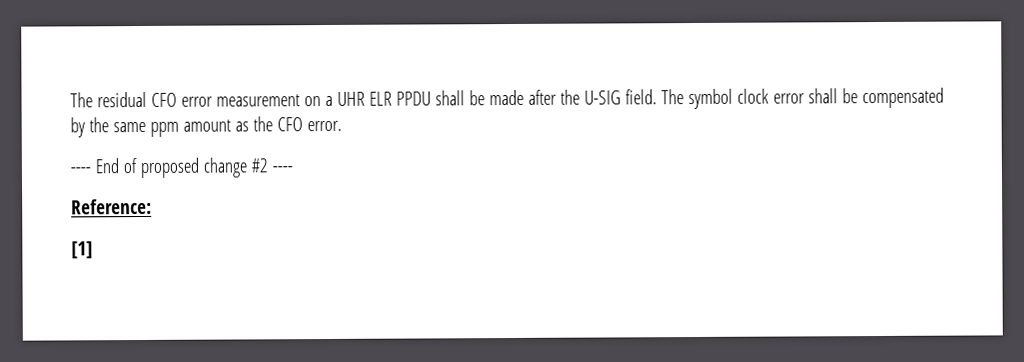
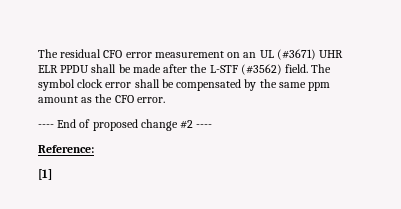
- The residual CFO error measurement on a UHR ELR PPDU shall be made after the U-SIG field.
+ The residual CFO error measurement on an UL (#3671) UHR ELR PPDU shall be made after the L-STF (#3562) field.

